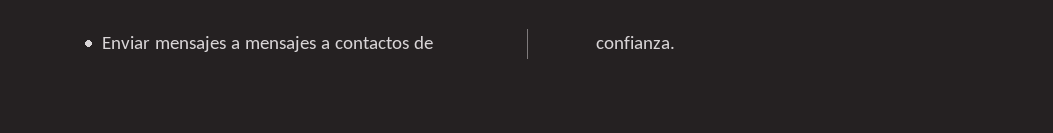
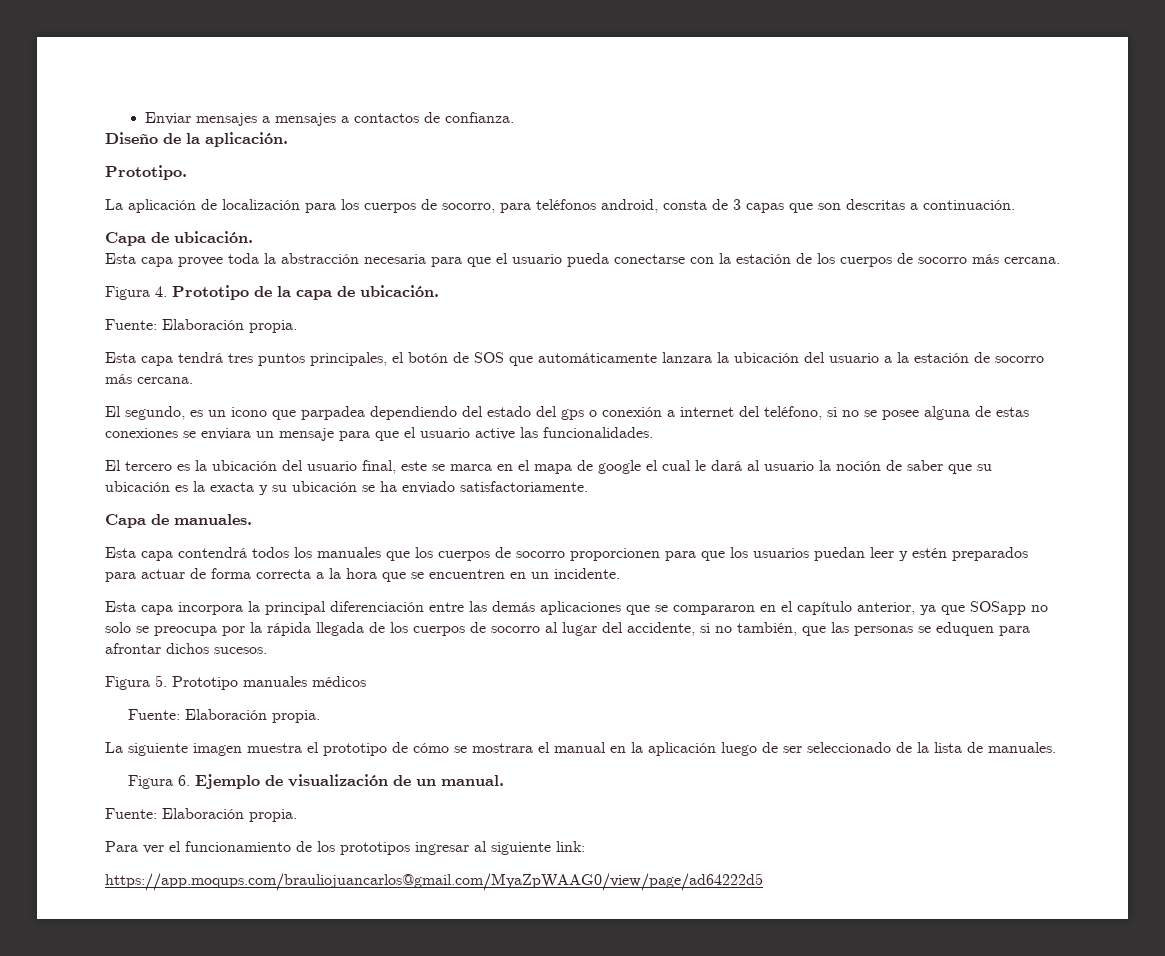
+ Diseño de la aplicación.
+ Prototipo.
+ La aplicación de localización para los cuerpos de socorro, para teléfonos android, consta de 3 capas que son descritas a continuación.
+ Capa de ubicación.
+ Esta capa provee toda la abstracción necesaria para que el usuario pueda conectarse con la estación de los cuerpos de socorro más cercana.
+ Figura 4. Prototipo de la capa de ubicación.
+ Fuente: Elaboración propia.
+ Esta capa tendrá tres puntos principales, el botón de SOS que automáticamente lanzara la ubicación del usuario a la estación de socorro más cercana.
+ El segundo, es un icono que parpadea dependiendo del estado del gps o conexión a internet del teléfono, si no se posee alguna de estas conexiones se enviara un mensaje para que el usuario active las funcionalidades.
+ El tercero es la ubicación del usuario final, este se marca en el mapa de google el cual le dará al usuario la noción de saber que su ubicación es la exacta y su ubicación se ha enviado satisfactoriamente.
+ Capa de manuales.
+ Esta capa contendrá todos los manuales que los cuerpos de socorro proporcionen para que los usuarios puedan leer y estén preparados para actuar de forma correcta a la hora que se encuentren en un incidente.
+ Esta capa incorpora la principal diferenciación entre las demás aplicaciones que se compararon en el capítulo anterior, ya que SOSapp no solo se preocupa por la rápida llegada de los cuerpos de socorro al lugar del accidente, si no también, que las personas se eduquen para afrontar dichos sucesos.
+ Figura 5. Prototipo manuales médicos
+ Fuente: Elaboración propia.
+ La siguiente imagen muestra el prototipo de cómo se mostrara el manual en la aplicación luego de ser seleccionado de la lista de manuales.
+ Figura 6. Ejemplo de visualización de un manual.
+ Fuente: Elaboración propia.
+ Para ver el funcionamiento de los prototipos ingresar al siguiente link:
+ https://app.moqups.com/brauliojuancarlos@gmail.com/MyaZpWAAG0/view/page/ad64222d5

